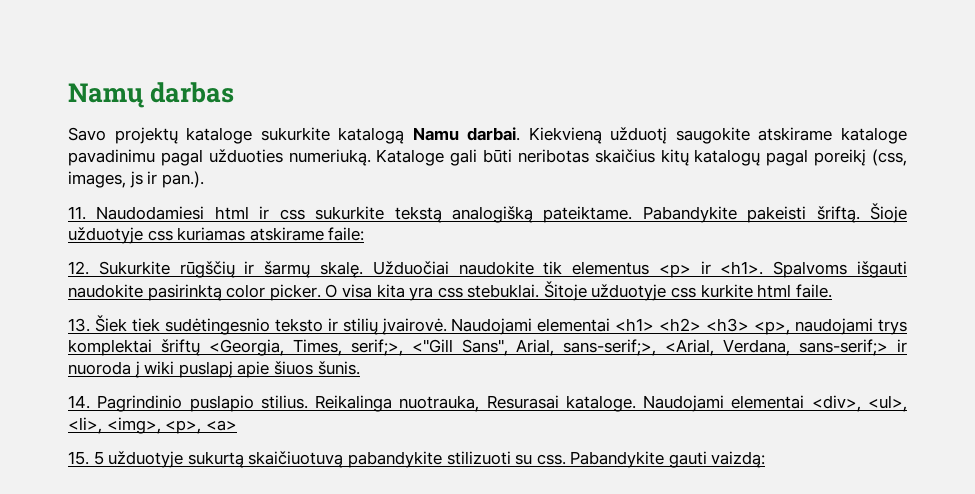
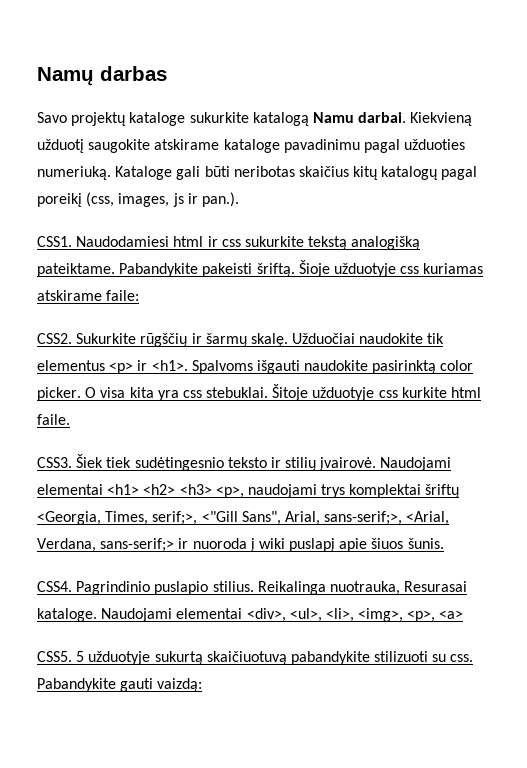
- 11. Naudodamiesi html ir css sukurkite tekstą analogišką pateiktame.
+ CSS1. Naudodamiesi html ir css sukurkite tekstą analogišką pateiktame.
- 12. Sukurkite rūgščių ir šarmų skalę.
+ CSS2. Sukurkite rūgščių ir šarmų skalę.
- 13. Šiek tiek sudėtingesnio teksto ir stilių įvairovė.
+ CSS3. Šiek tiek sudėtingesnio teksto ir stilių įvairovė.
- 14. Pagrindinio puslapio stilius.
+ CSS4. Pagrindinio puslapio stilius.
- 15. 5 užduotyje sukurtą skaičiuotuvą pabandykite stilizuoti su css.
+ CSS5. 5 užduotyje sukurtą skaičiuotuvą pabandykite stilizuoti su css.

